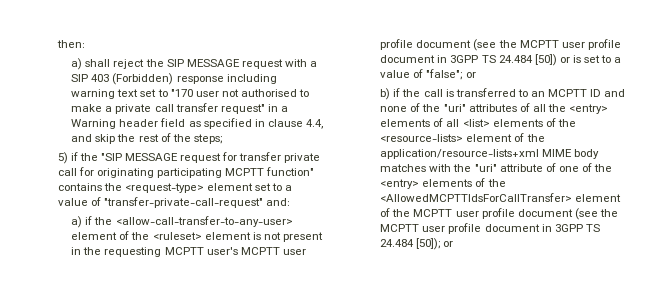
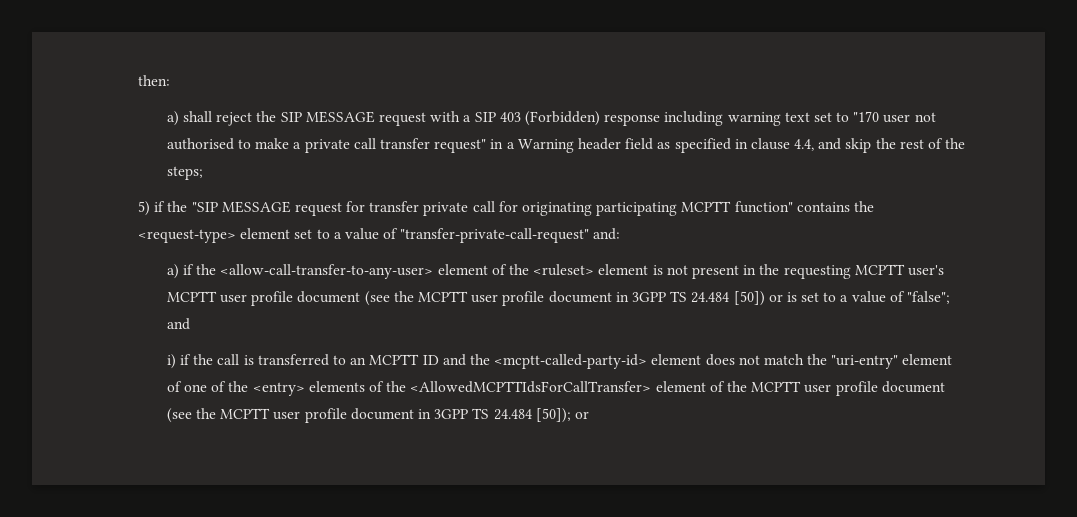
- a) if the <allow-call-transfer-to-any-user> element of the <ruleset> element is not present in the requesting MCPTT user's MCPTT user profile document (see the MCPTT user profile document in 3GPP TS 24.484 [50]) or is set to a value of "false"; or
- b) if the call is transferred to an MCPTT ID and none of the "uri" attributes of all the <entry> elements of all <list> elements of the <resource-lists> element of the application/resource-lists+xml MIME body matches with the "uri" attribute of one of the <entry> elements of the <AllowedMCPTTIdsForCallTransfer> element of the MCPTT user profile document (see the MCPTT user profile document in 3GPP TS 24.484 [50]);
+ a) if the <allow-call-transfer-to-any-user> element of the <ruleset> element is not present in the requesting MCPTT user's MCPTT user profile document (see the MCPTT user profile document in 3GPP TS 24.484 [50]) or is set to a value of "false"; and
+ i) if the call is transferred to an MCPTT ID and the <mcptt-called-party-id> element does not match the "uri-entry" element of one of the <entry> elements of the <AllowedMCPTTIdsForCallTransfer> element of the MCPTT user profile document (see the MCPTT user profile document in 3GPP TS 24.484 [50]);

